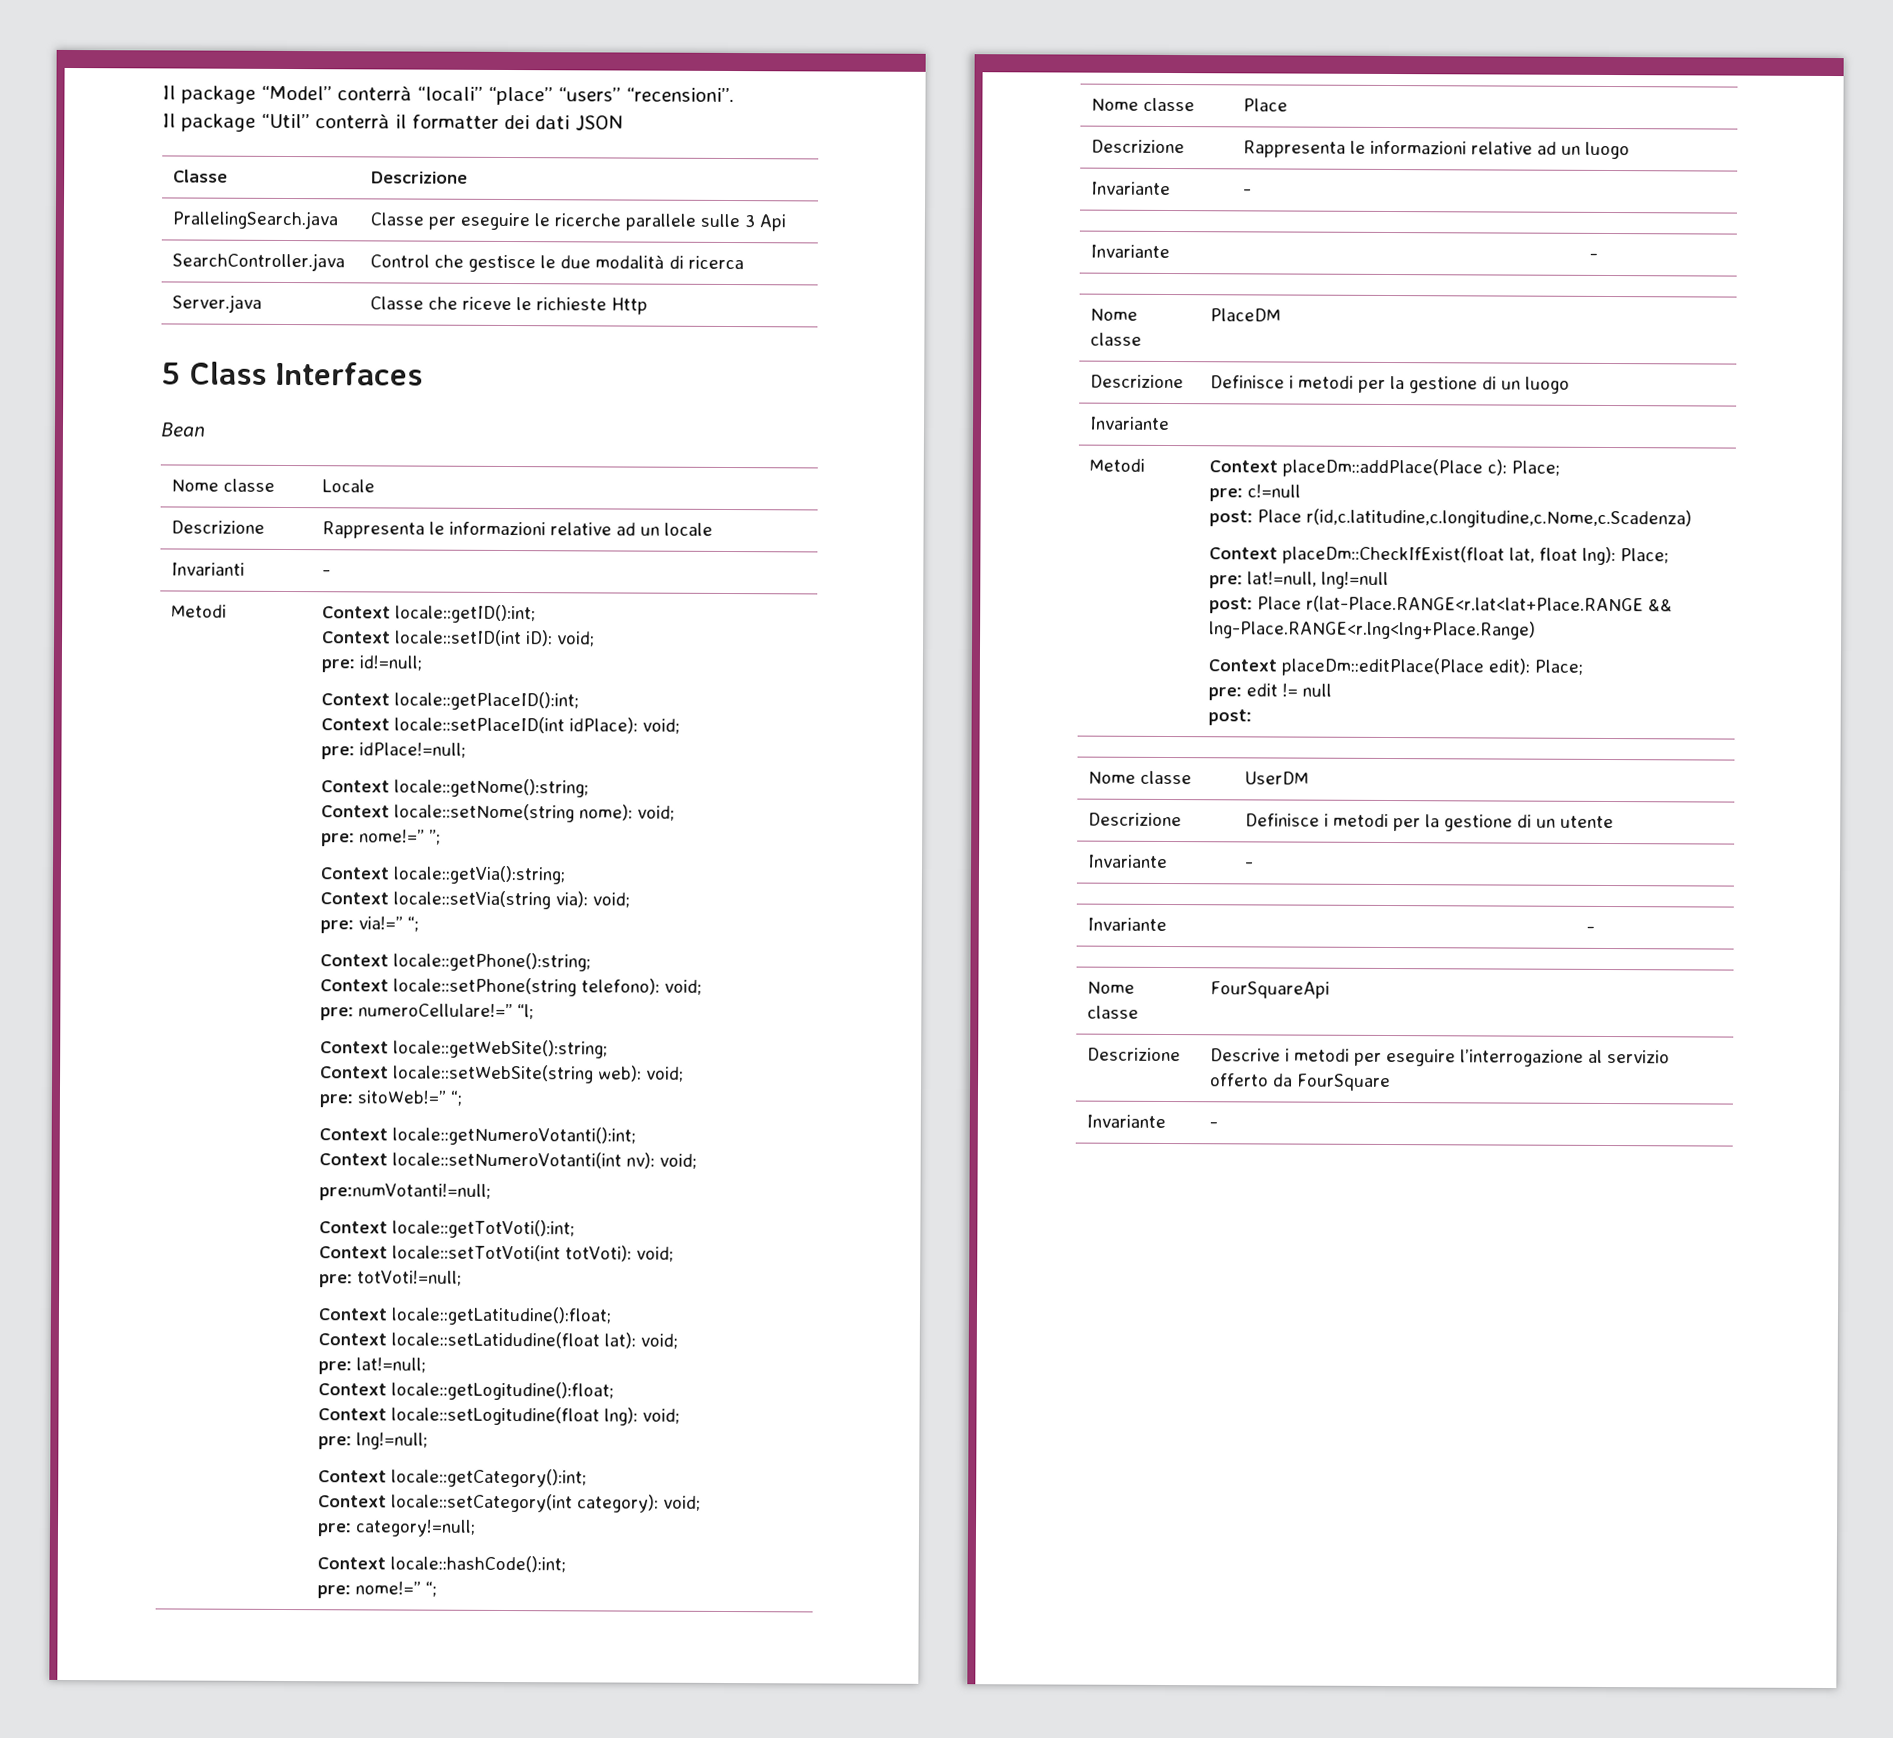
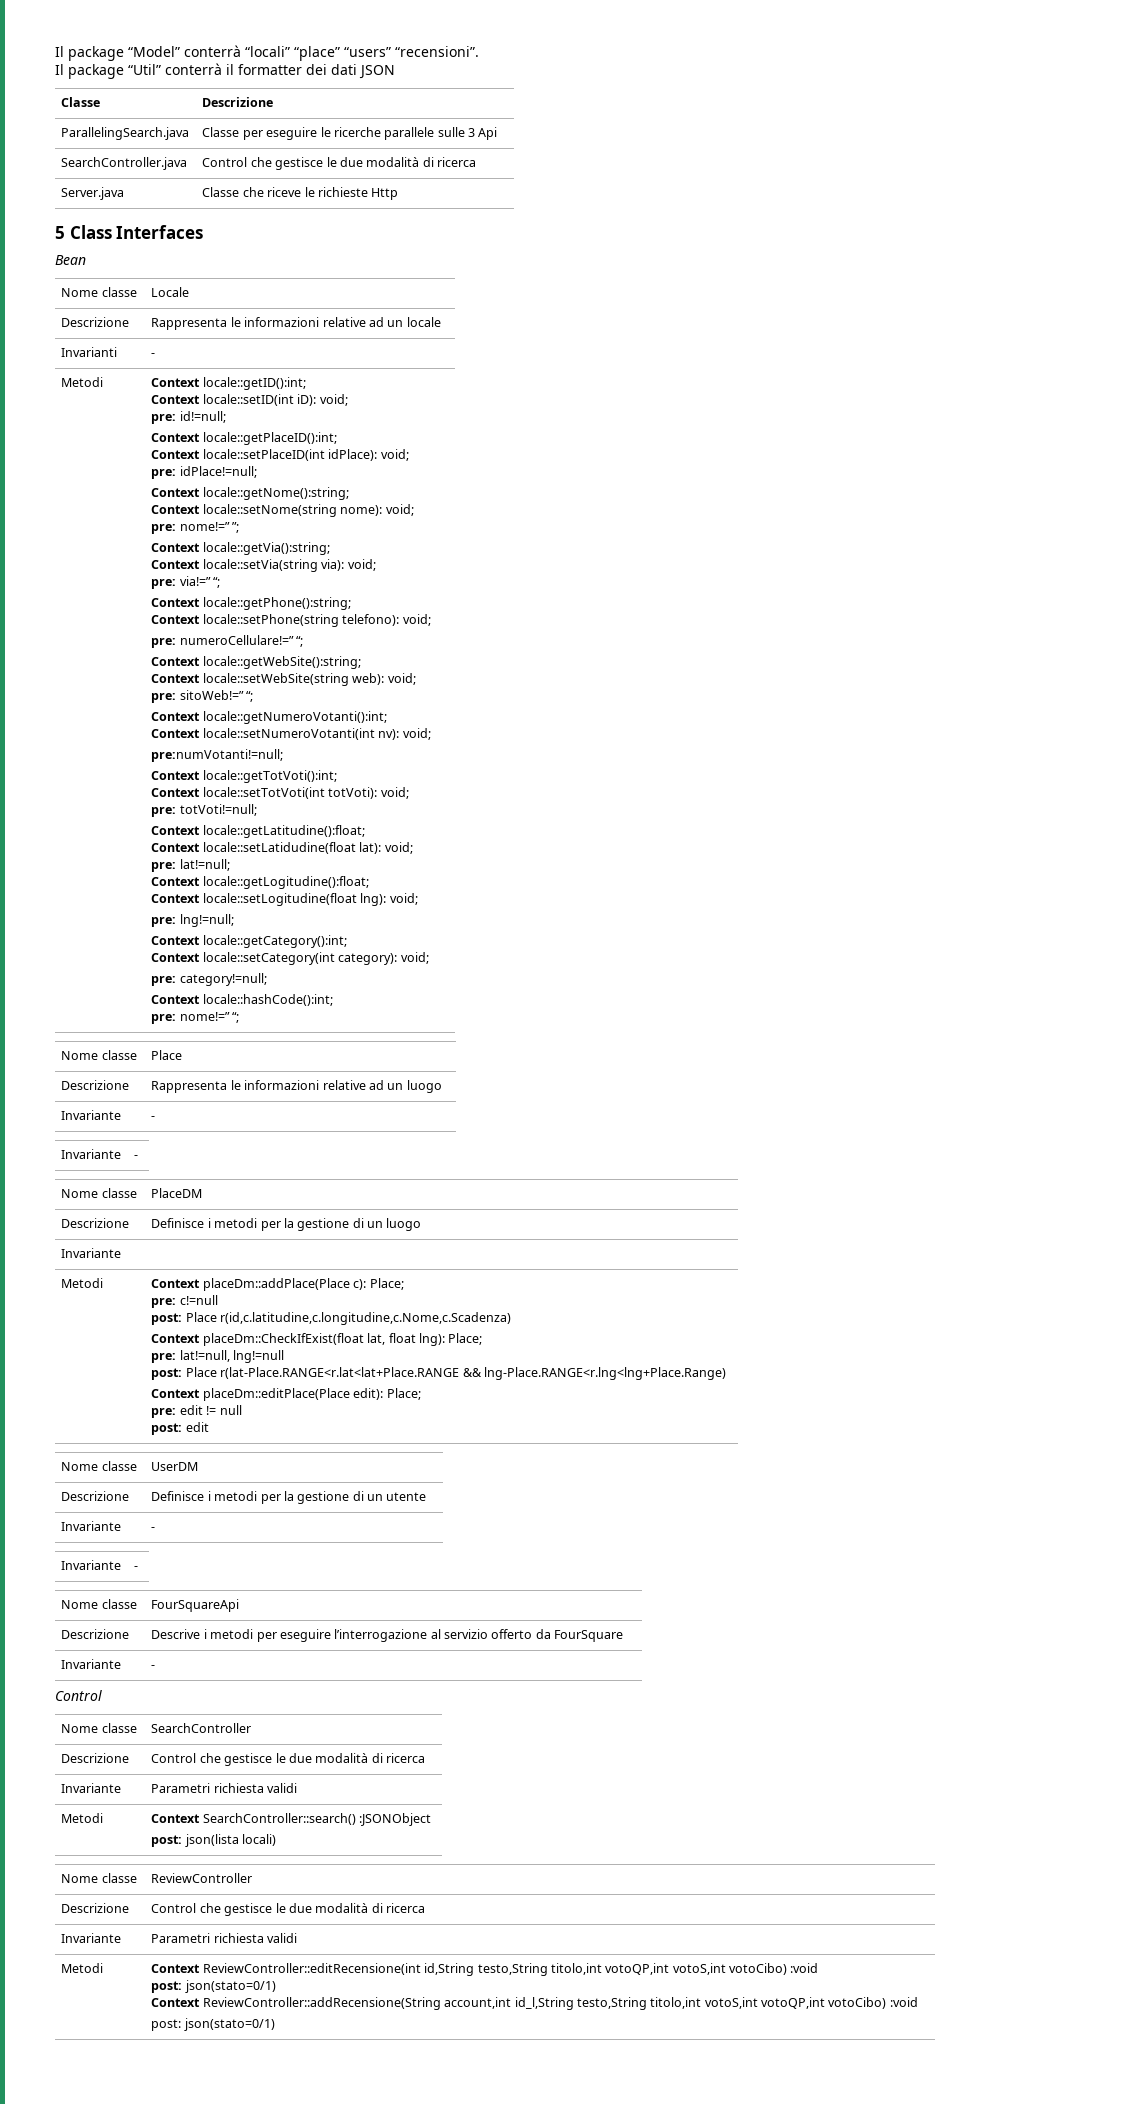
- PrallelingSearch.java | Classe per eseguire le ricerche parallele sulle 3 Api
+ ParallelingSearch.java | Classe per eseguire le ricerche parallele sulle 3 Api
- pre: numeroCellulare!=” “l;
+ pre: numeroCellulare!=” “;
  Metodi | Context placeDm::addPlace(Place c): Place;
  pre: c!=null
  post: Place r(id,c.latitudine,c.longitudine,c.Nome,c.Scadenza)
  Context placeDm::CheckIfExist(float lat, float lng): Place;
  pre: lat!=null, lng!=null
  post: Place r(lat-Place.RANGE<r.lat<lat+Place.RANGE && lng-Place.RANGE<r.lng<lng+Place.Range)
  Context placeDm::editPlace(Place edit): Place;
  pre: edit != null
- post:
+ post: edit
  Descrizione | Descrive i metodi per eseguire l’interrogazione al servizio offerto da FourSquare
  Invariante | -
+ Control
+ Nome classe | SearchController
+ Descrizione | Control che gestisce le due modalità di ricerca
+ Invariante | Parametri richiesta validi
+ Metodi | Context SearchController::search() :JSONObject
+ post: json(lista locali)
+ Nome classe | ReviewController
+ Descrizione | Control che gestisce le due modalità di ricerca
+ Invariante | Parametri richiesta validi
+ Metodi | Context ReviewController::editRecensione(int id,String testo,String titolo,int votoQP,int votoS,int votoCibo) :void
+ post: json(stato=0/1)
+ Context ReviewController::addRecensione(String account,int id_l,String testo,String titolo,int votoS,int votoQP,int votoCibo) :void
+ post: json(stato=0/1)

